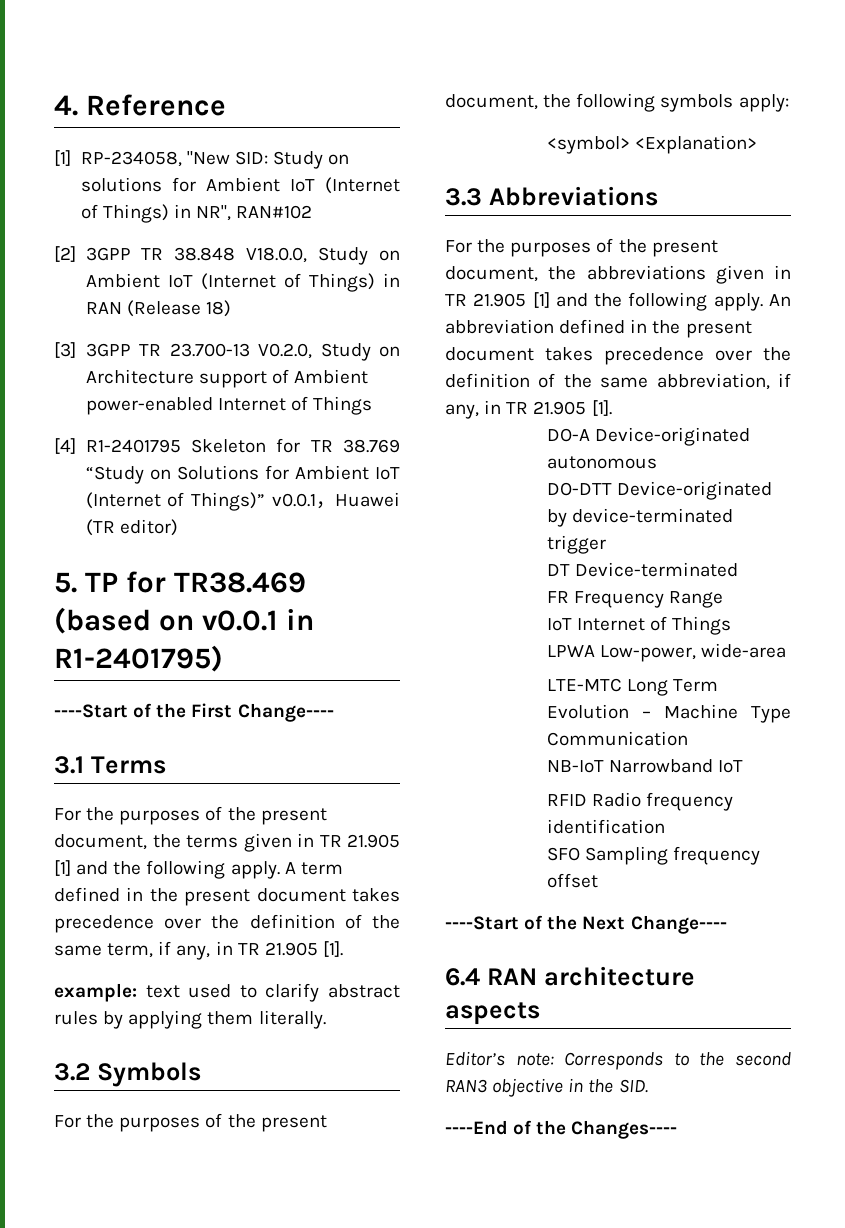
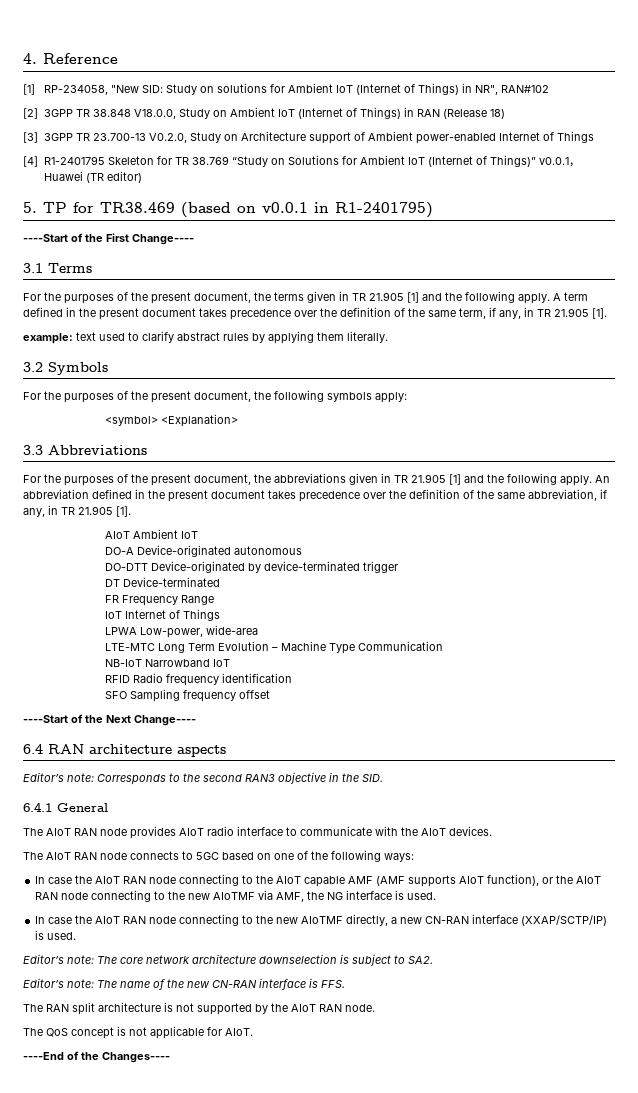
+ AIoT Ambient IoT
+ 6.4.1 General
+ The AIoT RAN node provides AIoT radio interface to communicate with the AIoT devices.
+ The AIoT RAN node connects to 5GC based on one of the following ways:
+ In case the AIoT RAN node connecting to the AIoT capable AMF (AMF supports AIoT function), or the AIoT RAN node connecting to the new AIoTMF via AMF, the NG interface is used.
+ In case the AIoT RAN node connecting to the new AIoTMF directly, a new CN-RAN interface (XXAP/SCTP/IP) is used.
+ Editor’s note: The core network architecture downselection is subject to SA2.
+ Editor’s note: The name of the new CN-RAN interface is FFS.
+ The RAN split architecture is not supported by the AIoT RAN node.
+ The QoS concept is not applicable for AIoT.

